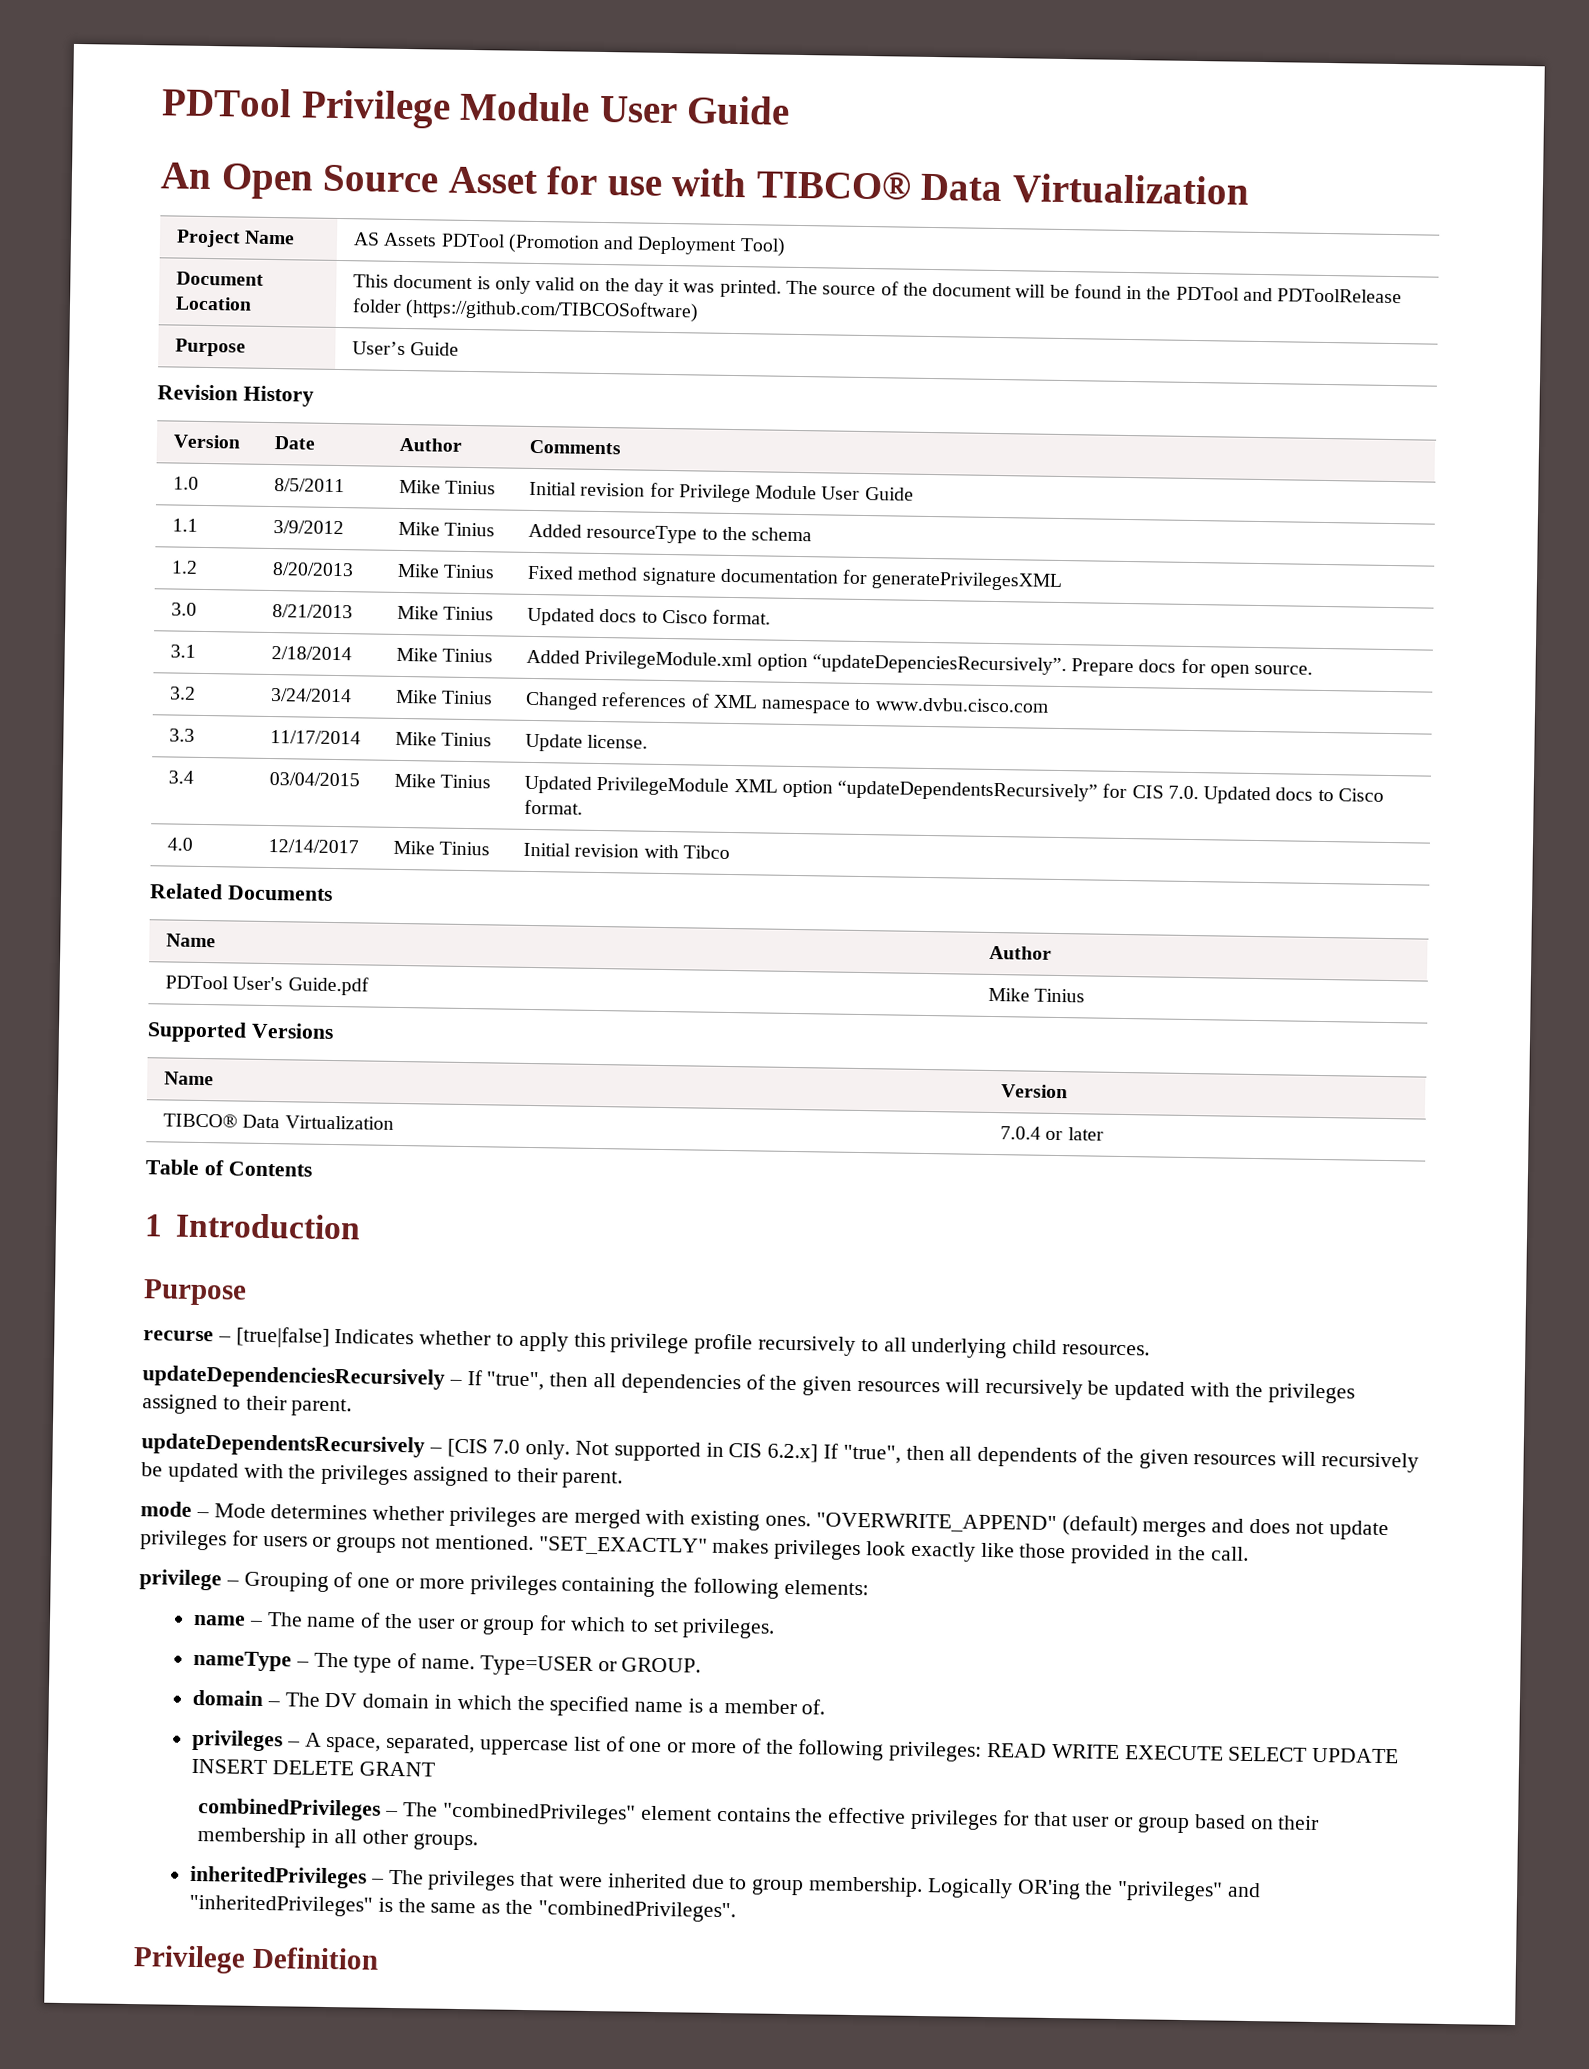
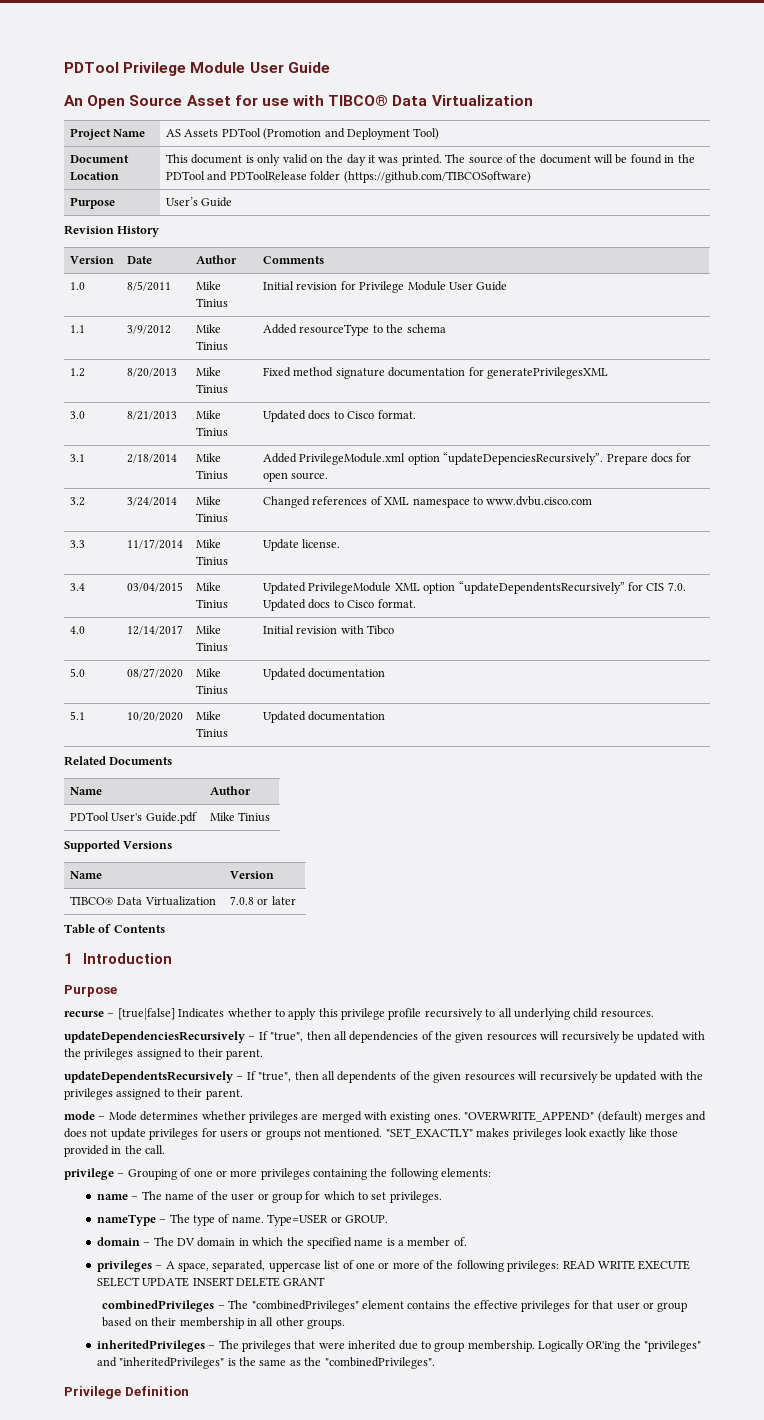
+ 5.0 | 08/27/2020 | Mike Tinius | Updated documentation
+ 5.1 | 10/20/2020 | Mike Tinius | Updated documentation
- TIBCO® Data Virtualization | 7.0.4 or later
+ TIBCO® Data Virtualization | 7.0.8 or later
- updateDependentsRecursively – [CIS 7.0 only. Not supported in CIS 6.2.x] If "true", then all dependents of the given resources will recursively be updated with the privileges assigned to their parent.
+ updateDependentsRecursively – If "true", then all dependents of the given resources will recursively be updated with the privileges assigned to their parent.

